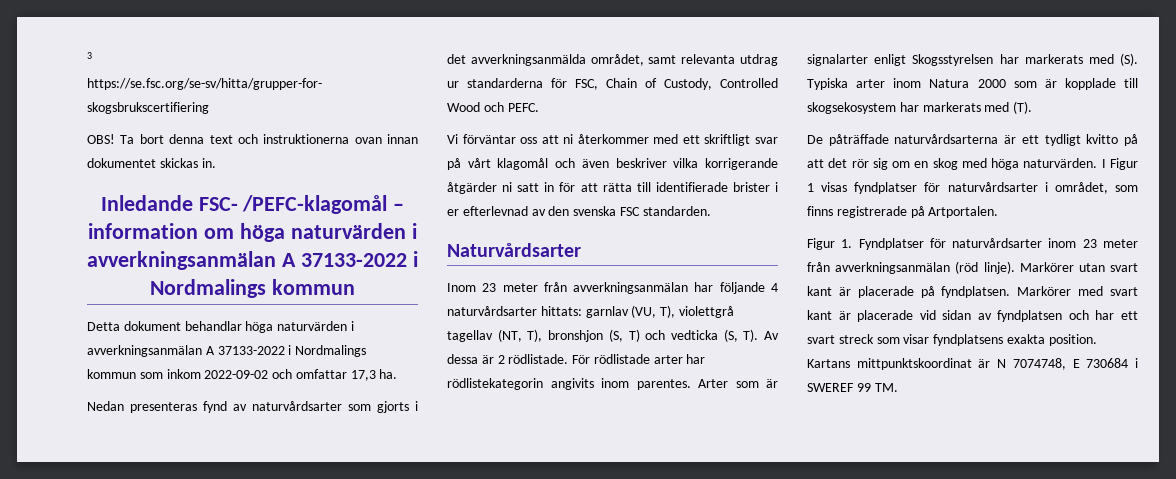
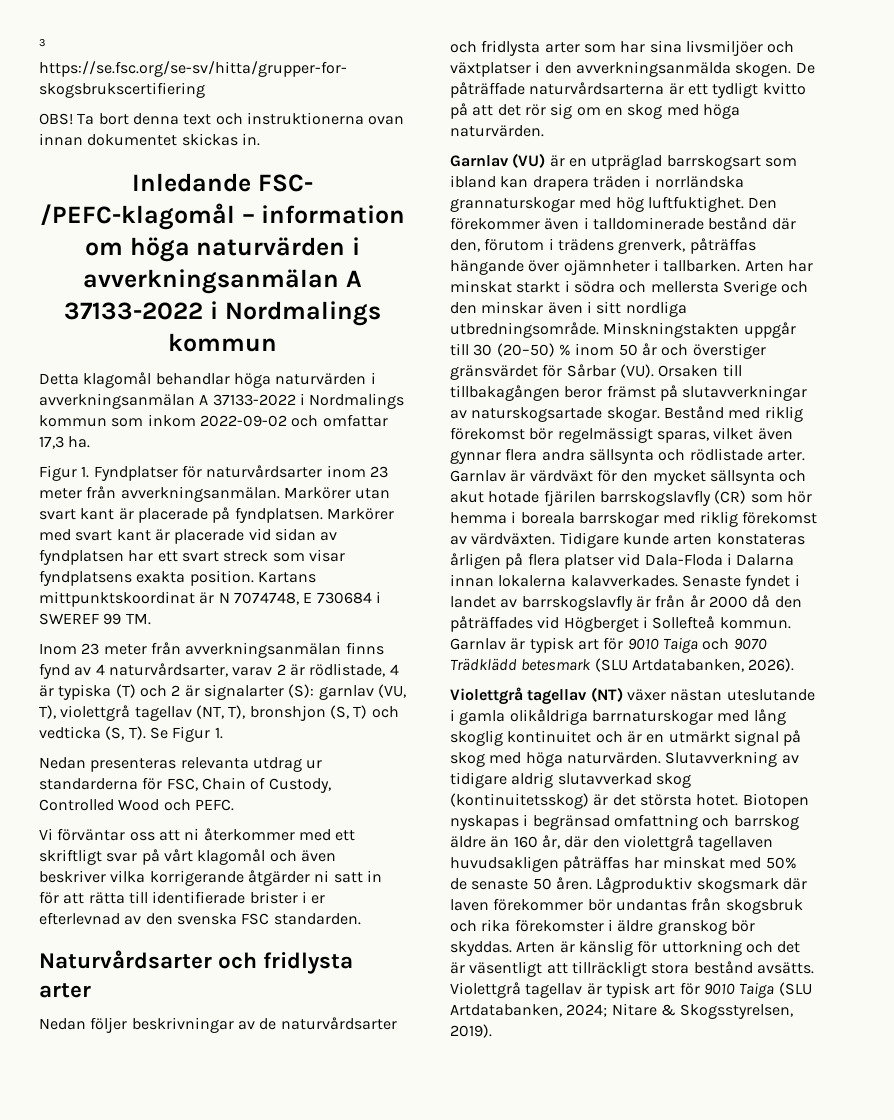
- Detta dokument behandlar höga naturvärden i avverkningsanmälan A 37133-2022 i Nordmalings kommun som inkom 2022-09-02 och omfattar 17,3 ha.
+ Detta klagomål behandlar höga naturvärden i avverkningsanmälan A 37133-2022 i Nordmalings kommun som inkom 2022-09-02 och omfattar 17,3 ha.
- Nedan presenteras fynd av naturvårdsarter som gjorts i det avverkningsanmälda området, samt relevanta utdrag ur standarderna för FSC, Chain of Custody, Controlled Wood och PEFC.
+ Figur 1. Fyndplatser för naturvårdsarter inom 23 meter från avverkningsanmälan. Markörer utan svart kant är placerade på fyndplatsen. Markörer med svart kant är placerade vid sidan av fyndplatsen har ett svart streck som visar fyndplatsens exakta position. Kartans mittpunktskoordinat är N 7074748, E 730684 i SWEREF 99 TM.
+ Inom 23 meter från avverkningsanmälan finns fynd av 4 naturvårdsarter, varav 2 är rödlistade, 4 är typiska (T) och 2 är signalarter (S): garnlav (VU, T), violettgrå tagellav (NT, T), bronshjon (S, T) och vedticka (S, T). Se Figur 1.
+ Nedan presenteras relevanta utdrag ur standarderna för FSC, Chain of Custody, Controlled Wood och PEFC.
- Naturvårdsarter
- Inom 23 meter från avverkningsanmälan har följande 4 naturvårdsarter hittats: garnlav (VU, T), violettgrå tagellav (NT, T), bronshjon (S, T) och vedticka (S, T). Av dessa är 2 rödlistade. För rödlistade arter har rödlistekategorin angivits inom parentes. Arter som är signalarter enligt Skogsstyrelsen har markerats med (S). Typiska arter inom Natura 2000 som är kopplade till skogsekosystem har markerats med (T).
- De påträffade naturvårdsarterna är ett tydligt kvitto på att det rör sig om en skog med höga naturvärden. I Figur 1 visas fyndplatser för naturvårdsarter i området, som finns registrerade på Artportalen.
- Figur 1. Fyndplatser för naturvårdsarter inom 23 meter från avverkningsanmälan (röd linje). Markörer utan svart kant är placerade på fyndplatsen. Markörer med svart kant är placerade vid sidan av fyndplatsen och har ett svart streck som visar fyndplatsens exakta position. Kartans mittpunktskoordinat är N 7074748, E 730684 i SWEREF 99 TM.
+ Naturvårdsarter och fridlysta arter
+ Nedan följer beskrivningar av de naturvårdsarter och fridlysta arter som har sina livsmiljöer och växtplatser i den avverkningsanmälda skogen. De påträffade naturvårdsarterna är ett tydligt kvitto på att det rör sig om en skog med höga naturvärden.
+ Garnlav (VU) är en utpräglad barrskogsart som ibland kan drapera träden i norrländska grannaturskogar med hög luftfuktighet. Den förekommer även i talldominerade bestånd där den, förutom i trädens grenverk, påträffas hängande över ojämnheter i tallbarken. Arten har minskat starkt i södra och mellersta Sverige och den minskar även i sitt nordliga utbredningsområde. Minskningstakten uppgår till 30 (20–50) % inom 50 år och överstiger gränsvärdet för Sårbar (VU). Orsaken till tillbakagången beror främst på slutavverkningar av naturskogsartade skogar. Bestånd med riklig förekomst bör regelmässigt sparas, vilket även gynnar flera andra sällsynta och rödlistade arter. Garnlav är värdväxt för den mycket sällsynta och akut hotade fjärilen barrskogslavfly (CR) som hör hemma i boreala barrskogar med riklig förekomst av värdväxten. Tidigare kunde arten konstateras årligen på flera platser vid Dala-Floda i Dalarna innan lokalerna kalavverkades. Senaste fyndet i landet av barrskogslavfly är från år 2000 då den påträffades vid Högberget i Sollefteå kommun. Garnlav är typisk art för 9010 Taiga och 9070 Trädklädd betesmark (SLU Artdatabanken, 2026).
+ Violettgrå tagellav (NT) växer nästan uteslutande i gamla olikåldriga barrnaturskogar med lång skoglig kontinuitet och är en utmärkt signal på skog med höga naturvärden. Slutavverkning av tidigare aldrig slutavverkad skog (kontinuitetsskog) är det största hotet. Biotopen nyskapas i begränsad omfattning och barrskog äldre än 160 år, där den violettgrå tagellaven huvudsakligen påträffas har minskat med 50% de senaste 50 åren. Lågproduktiv skogsmark där laven förekommer bör undantas från skogsbruk och rika förekomster i äldre granskog bör skyddas. Arten är känslig för uttorkning och det är väsentligt att tillräckligt stora bestånd avsätts. Violettgrå tagellav är typisk art för 9010 Taiga (SLU Artdatabanken, 2024; Nitare & Skogsstyrelsen, 2019).

